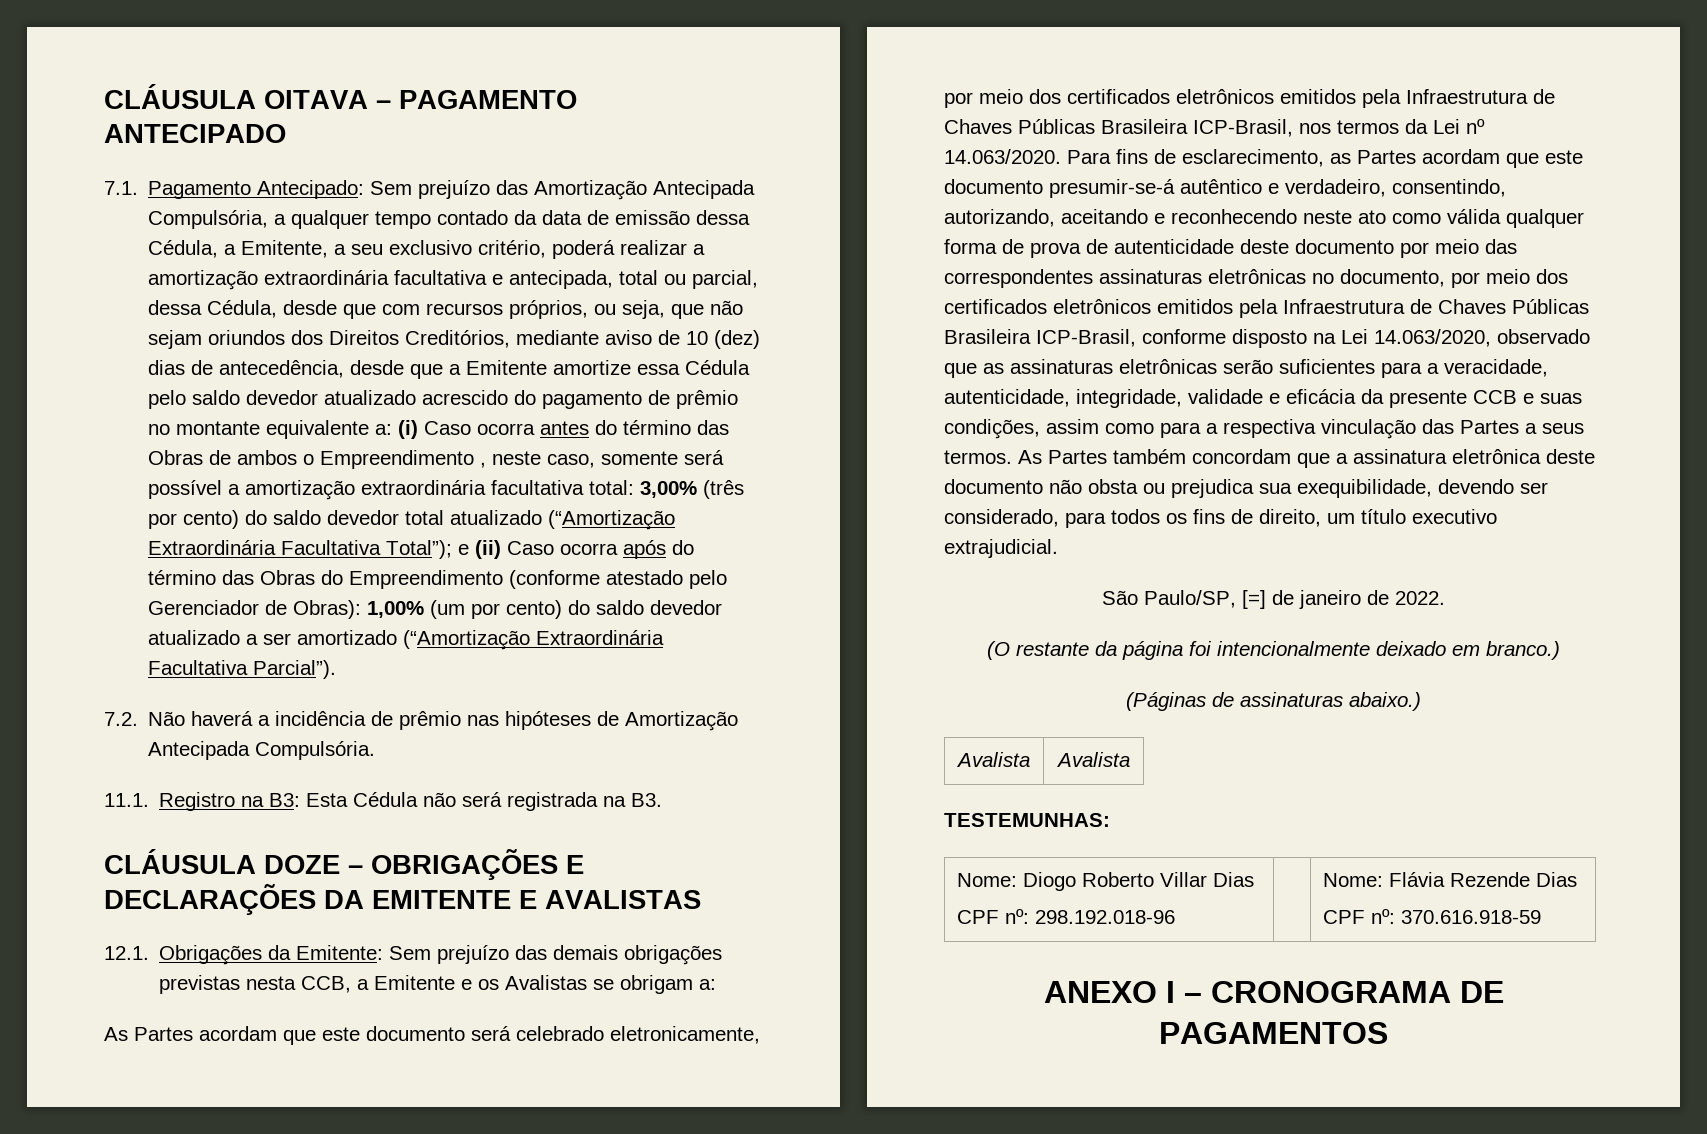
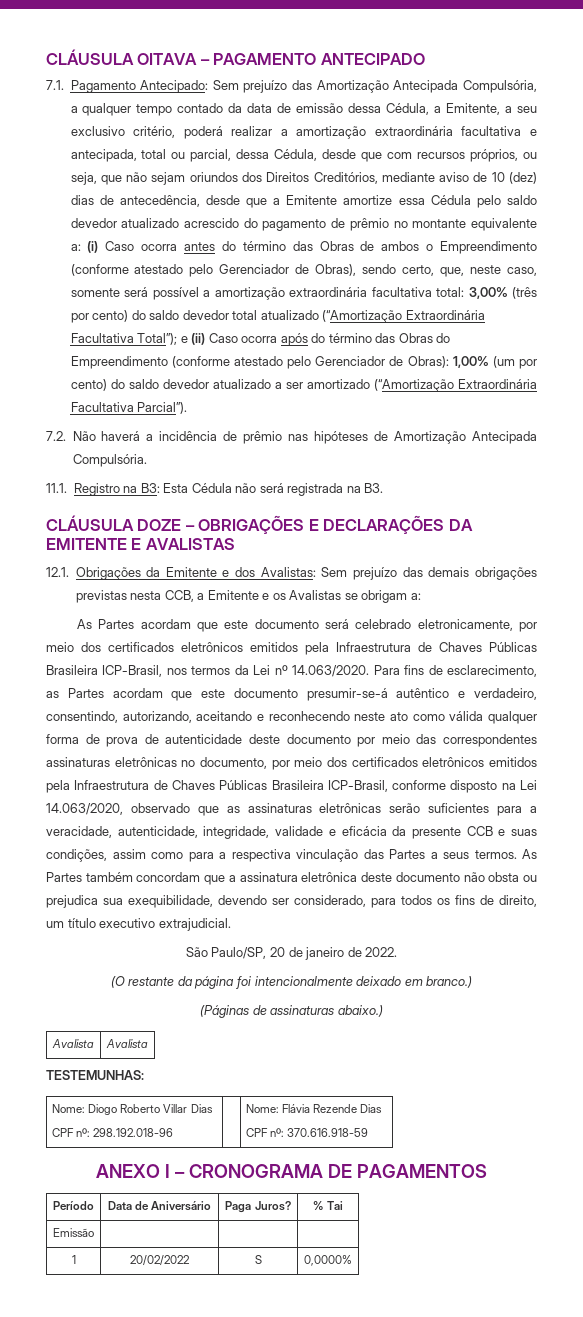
- (i) Caso ocorra antes do término das Obras de ambos o Empreendimento , neste caso, somente será possível a amortização extraordinária facultativa total:
+ (i) Caso ocorra antes do término das Obras de ambos o Empreendimento (conforme atestado pelo Gerenciador de Obras), sendo certo, que, neste caso, somente será possível a amortização extraordinária facultativa total:
- 12.1. Obrigações da Emitente: Sem prejuízo das demais obrigações previstas nesta CCB, a Emitente e os Avalistas se obrigam a:
+ 12.1. Obrigações da Emitente e dos Avalistas: Sem prejuízo das demais obrigações previstas nesta CCB, a Emitente e os Avalistas se obrigam a:
- São Paulo/SP, [=] de janeiro de 2022.
+ São Paulo/SP, 20 de janeiro de 2022.
+ Período | Data de Aniversário | Paga Juros? | % Tai
+ Emissão | | |
+ 1 | 20/02/2022 | S | 0,0000%

